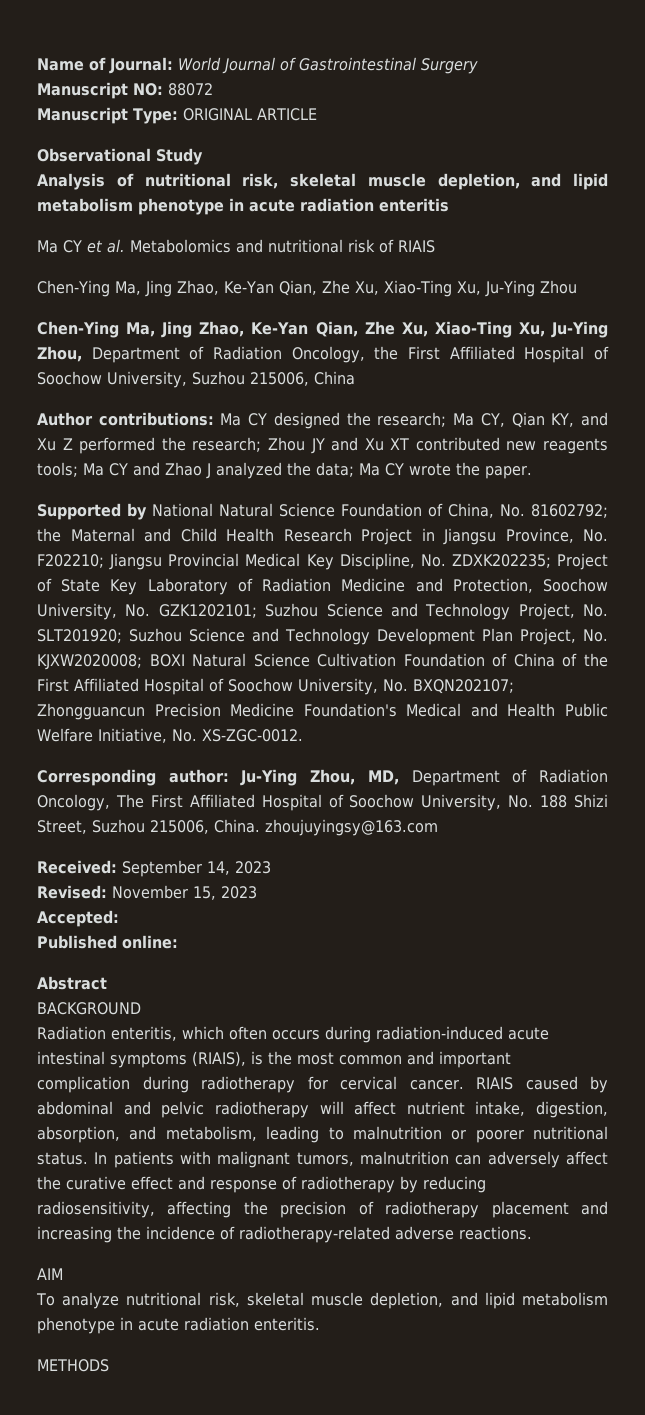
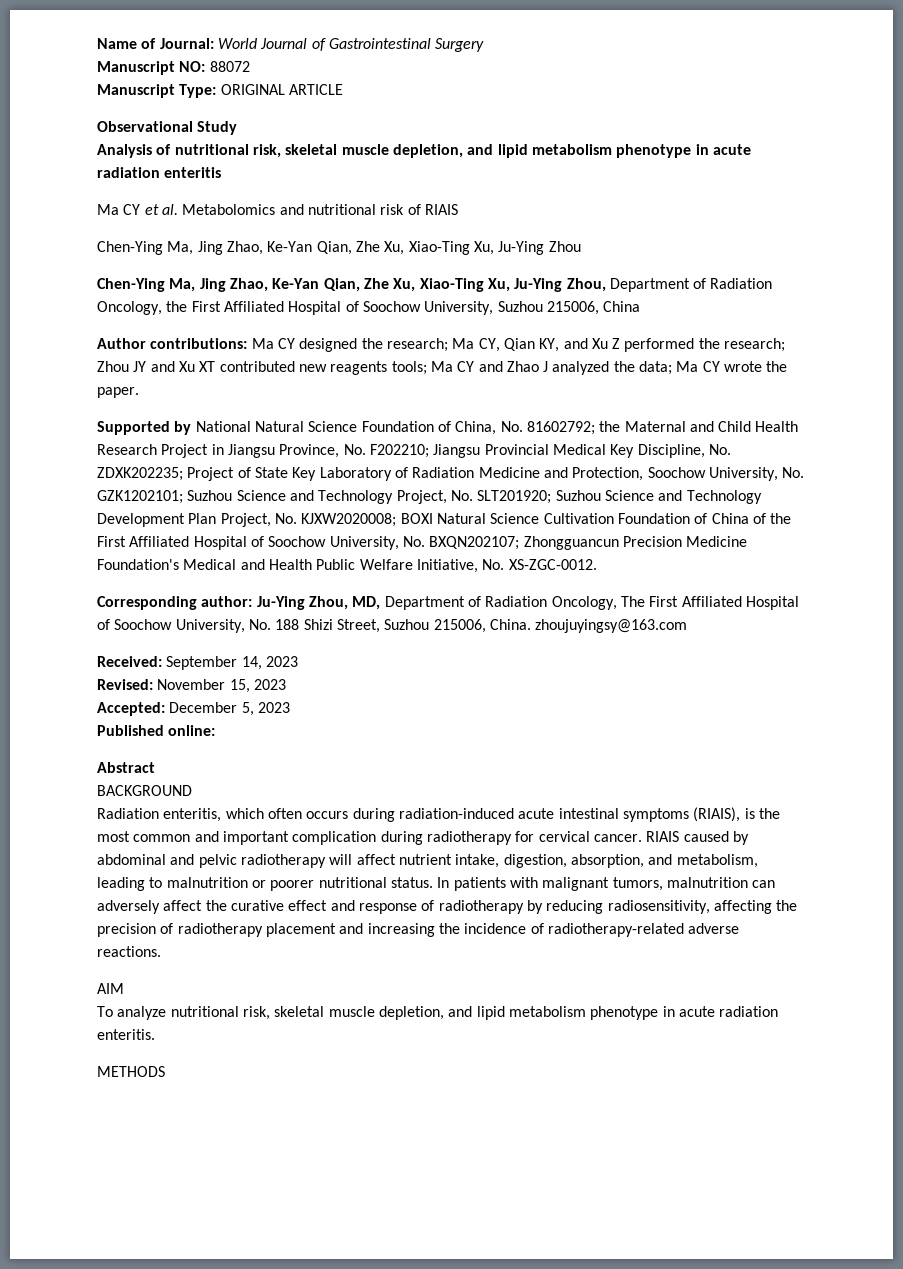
- Accepted:
+ Accepted: December 5, 2023

